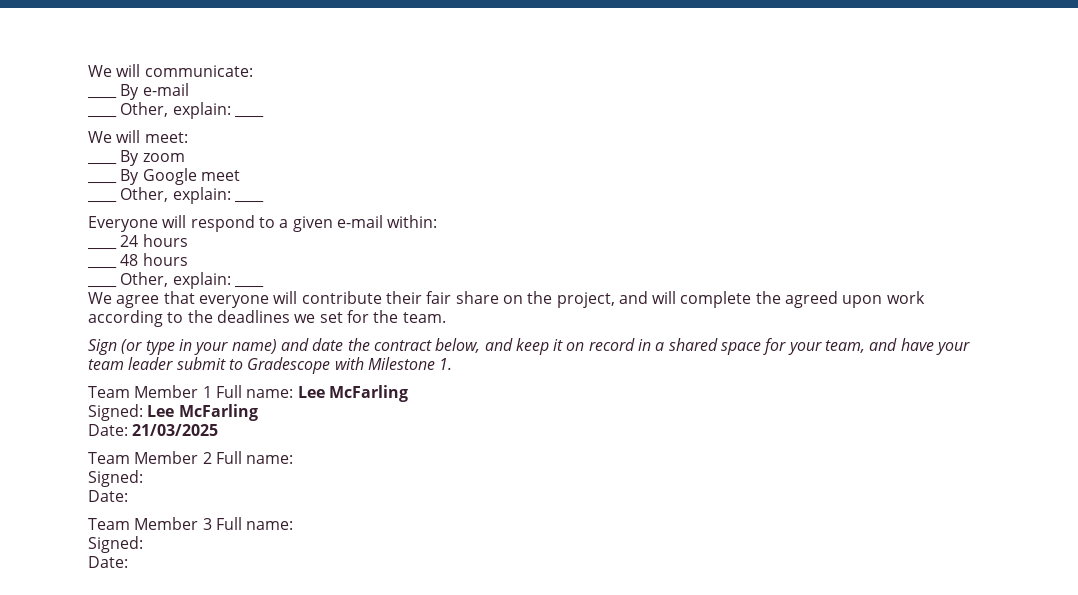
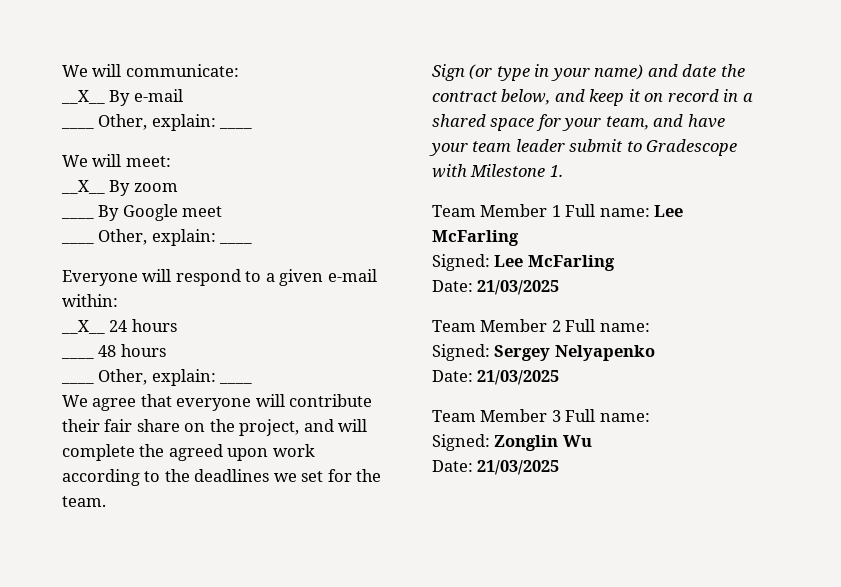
- ____ By e-mail
+ __X__ By e-mail
- ____ By zoom
+ __X__ By zoom
- ____ 24 hours
+ __X__ 24 hours
  Team Member 2 Full name:
- Signed:
- Date:
+ Signed: Sergey Nelyapenko
+ Date: 21/03/2025
  Team Member 3 Full name:
- Signed:
- Date:
+ Signed: Zonglin Wu
+ Date: 21/03/2025

